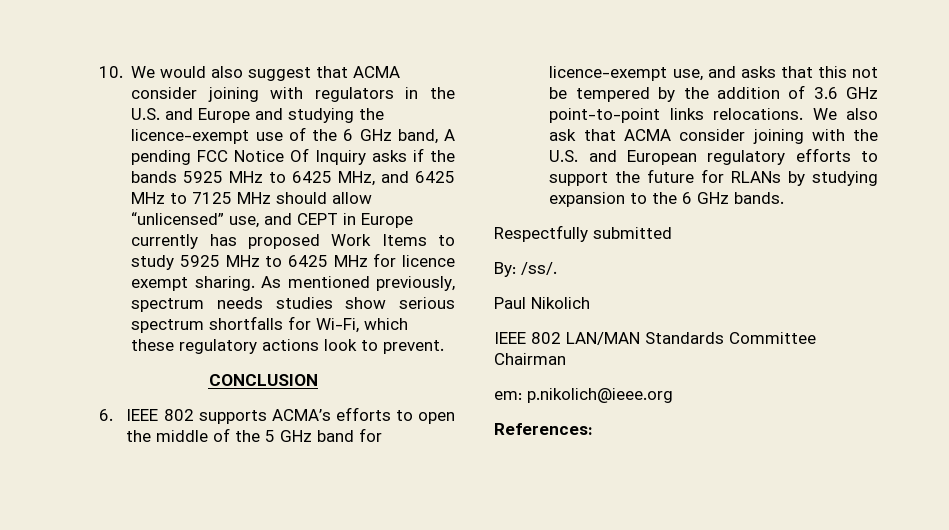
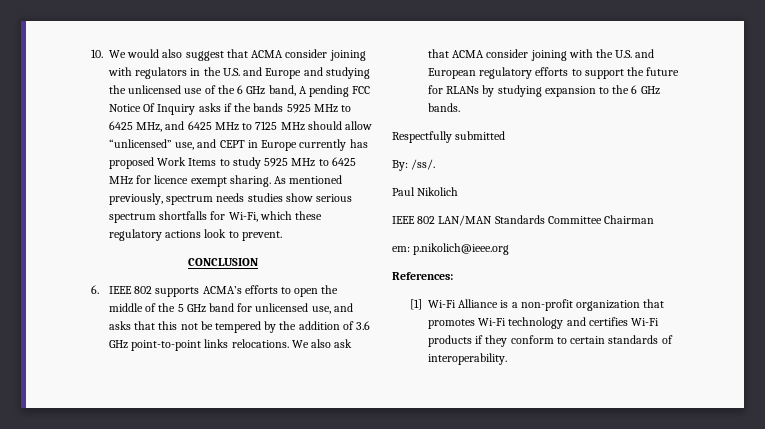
- 10. We would also suggest that ACMA consider joining with regulators in the U.S. and Europe and studying the licence-exempt use of the 6 GHz band, A pending FCC Notice Of Inquiry asks if the bands 5925 MHz to 6425 MHz, and 6425 MHz to 7125 MHz should allow “unlicensed” use, and CEPT in Europe currently has proposed Work Items to study 5925 MHz to 6425 MHz for licence exempt sharing.
+ 10. We would also suggest that ACMA consider joining with regulators in the U.S. and Europe and studying the unlicensed use of the 6 GHz band, A pending FCC Notice Of Inquiry asks if the bands 5925 MHz to 6425 MHz, and 6425 MHz to 7125 MHz should allow “unlicensed” use, and CEPT in Europe currently has proposed Work Items to study 5925 MHz to 6425 MHz for licence exempt sharing.
- 6. IEEE 802 supports ACMA’s efforts to open the middle of the 5 GHz band for licence-exempt use, and asks that this not be tempered by the addition of 3.6 GHz point-to-point links relocations.
+ 6. IEEE 802 supports ACMA’s efforts to open the middle of the 5 GHz band for unlicensed use, and asks that this not be tempered by the addition of 3.6 GHz point-to-point links relocations.
+ [1] Wi-Fi Alliance is a non-profit organization that promotes Wi-Fi technology and certifies Wi-Fi products if they conform to certain standards of interoperability.

